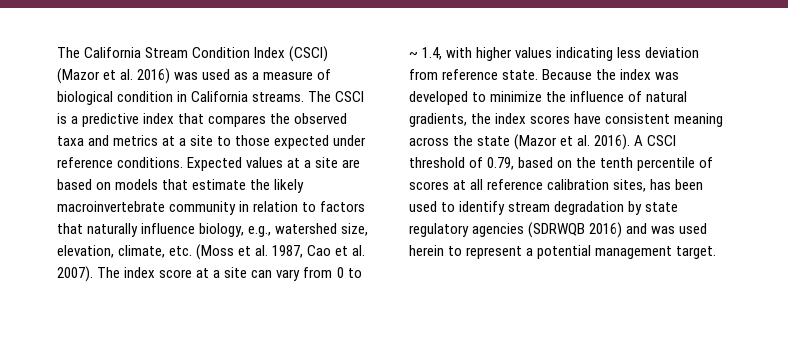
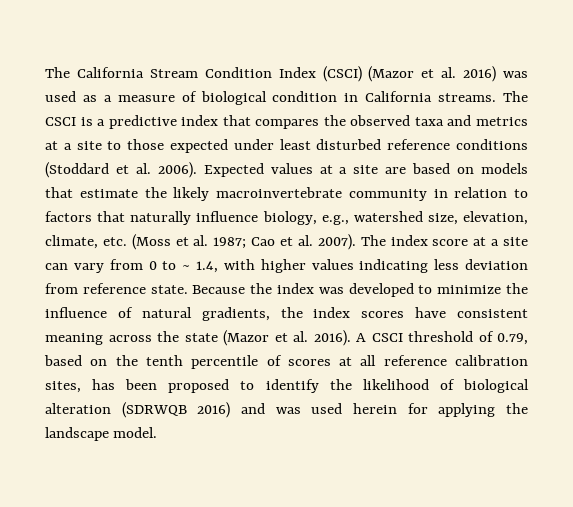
- The CSCI is a predictive index that compares the observed taxa and metrics at a site to those expected under reference conditions.
+ The CSCI is a predictive index that compares the observed taxa and metrics at a site to those expected under least disturbed reference conditions (Stoddard et al. 2006).
- Expected values at a site are based on models that estimate the likely macroinvertebrate community in relation to factors that naturally influence biology, e.g., watershed size, elevation, climate, etc. (Moss et al. 1987, Cao et al. 2007).
+ Expected values at a site are based on models that estimate the likely macroinvertebrate community in relation to factors that naturally influence biology, e.g., watershed size, elevation, climate, etc. (Moss et al. 1987; Cao et al. 2007).
- A CSCI threshold of 0.79, based on the tenth percentile of scores at all reference calibration sites, has been used to identify stream degradation by state regulatory agencies (SDRWQB 2016) and was used herein to represent a potential management target.
+ A CSCI threshold of 0.79, based on the tenth percentile of scores at all reference calibration sites, has been proposed to identify the likelihood of biological alteration (SDRWQB 2016) and was used herein for applying the landscape model.

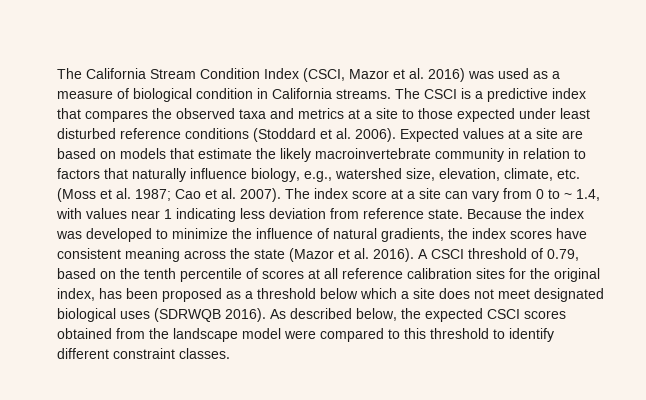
- The California Stream Condition Index (CSCI) (Mazor et al. 2016) was used as a measure of biological condition in California streams.
+ The California Stream Condition Index (CSCI, Mazor et al. 2016) was used as a measure of biological condition in California streams.
- The index score at a site can vary from 0 to ~ 1.4, with higher values indicating less deviation from reference state.
+ The index score at a site can vary from 0 to ~ 1.4, with values near 1 indicating less deviation from reference state.
- A CSCI threshold of 0.79, based on the tenth percentile of scores at all reference calibration sites, has been proposed to identify the likelihood of biological alteration (SDRWQB 2016) and was used herein for applying the landscape model.
+ A CSCI threshold of 0.79, based on the tenth percentile of scores at all reference calibration sites for the original index, has been proposed as a threshold below which a site does not meet designated biological uses (SDRWQB 2016). As described below, the expected CSCI scores obtained from the landscape model were compared to this threshold to identify different constraint classes.

